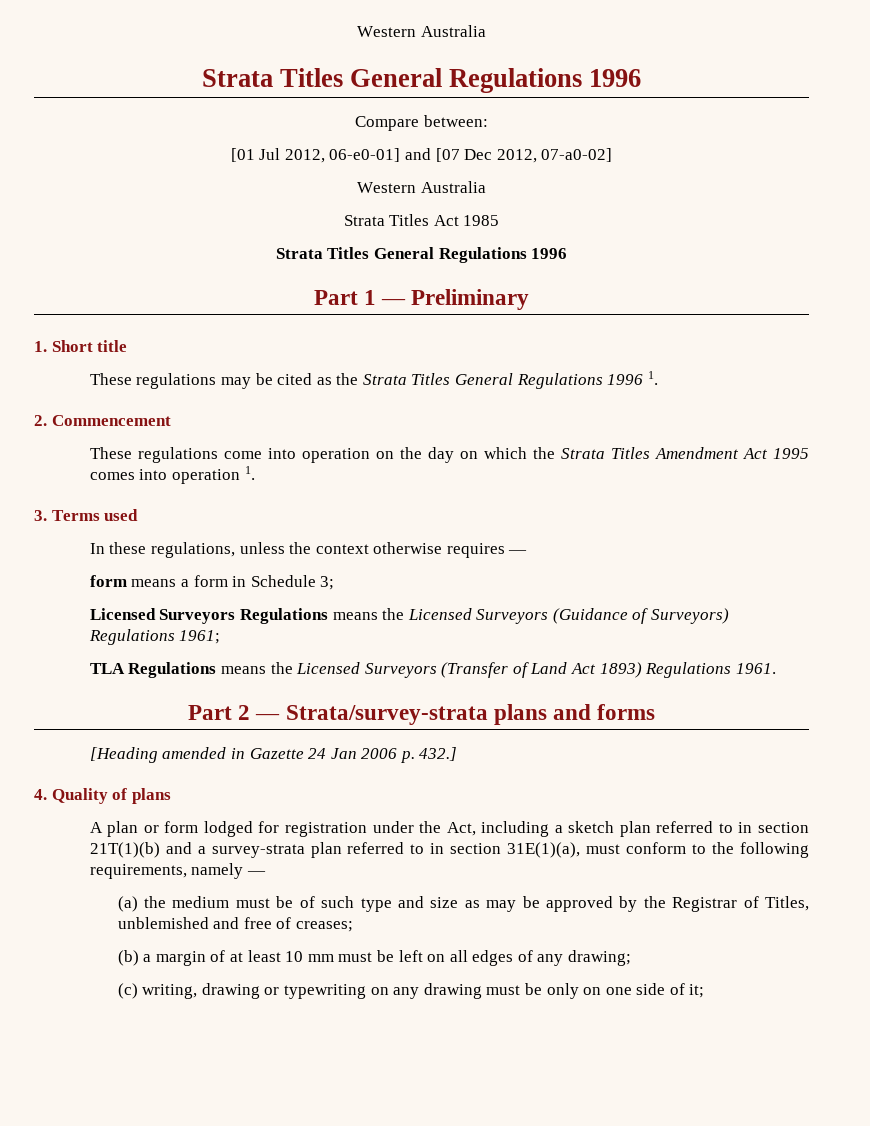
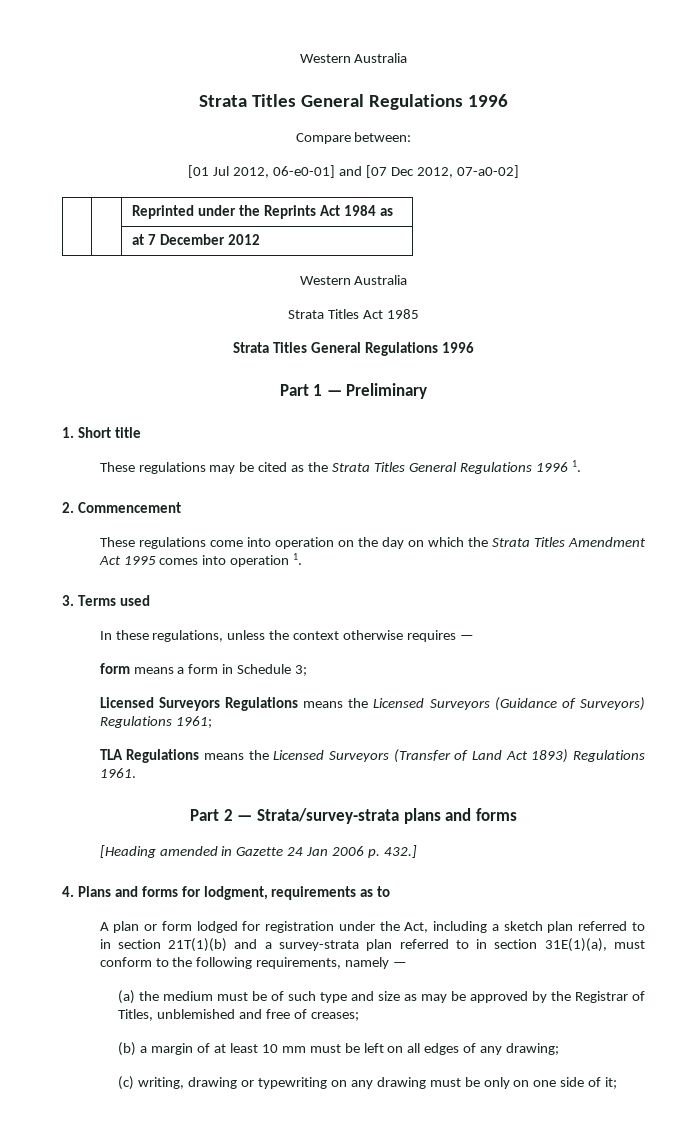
+ | | Reprinted under the Reprints Act 1984 as
+ | | at 7 December 2012
- 4. Quality of plans
+ 4. Plans and forms for lodgment, requirements as to

